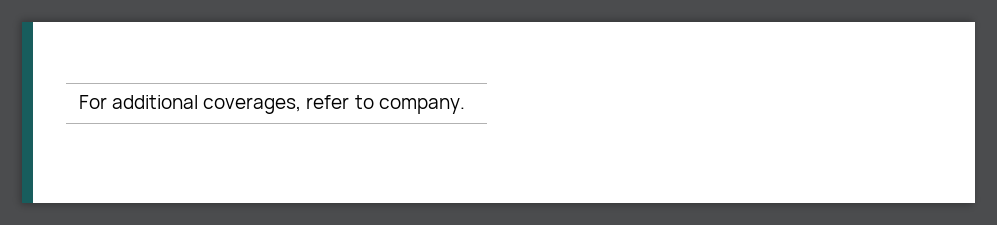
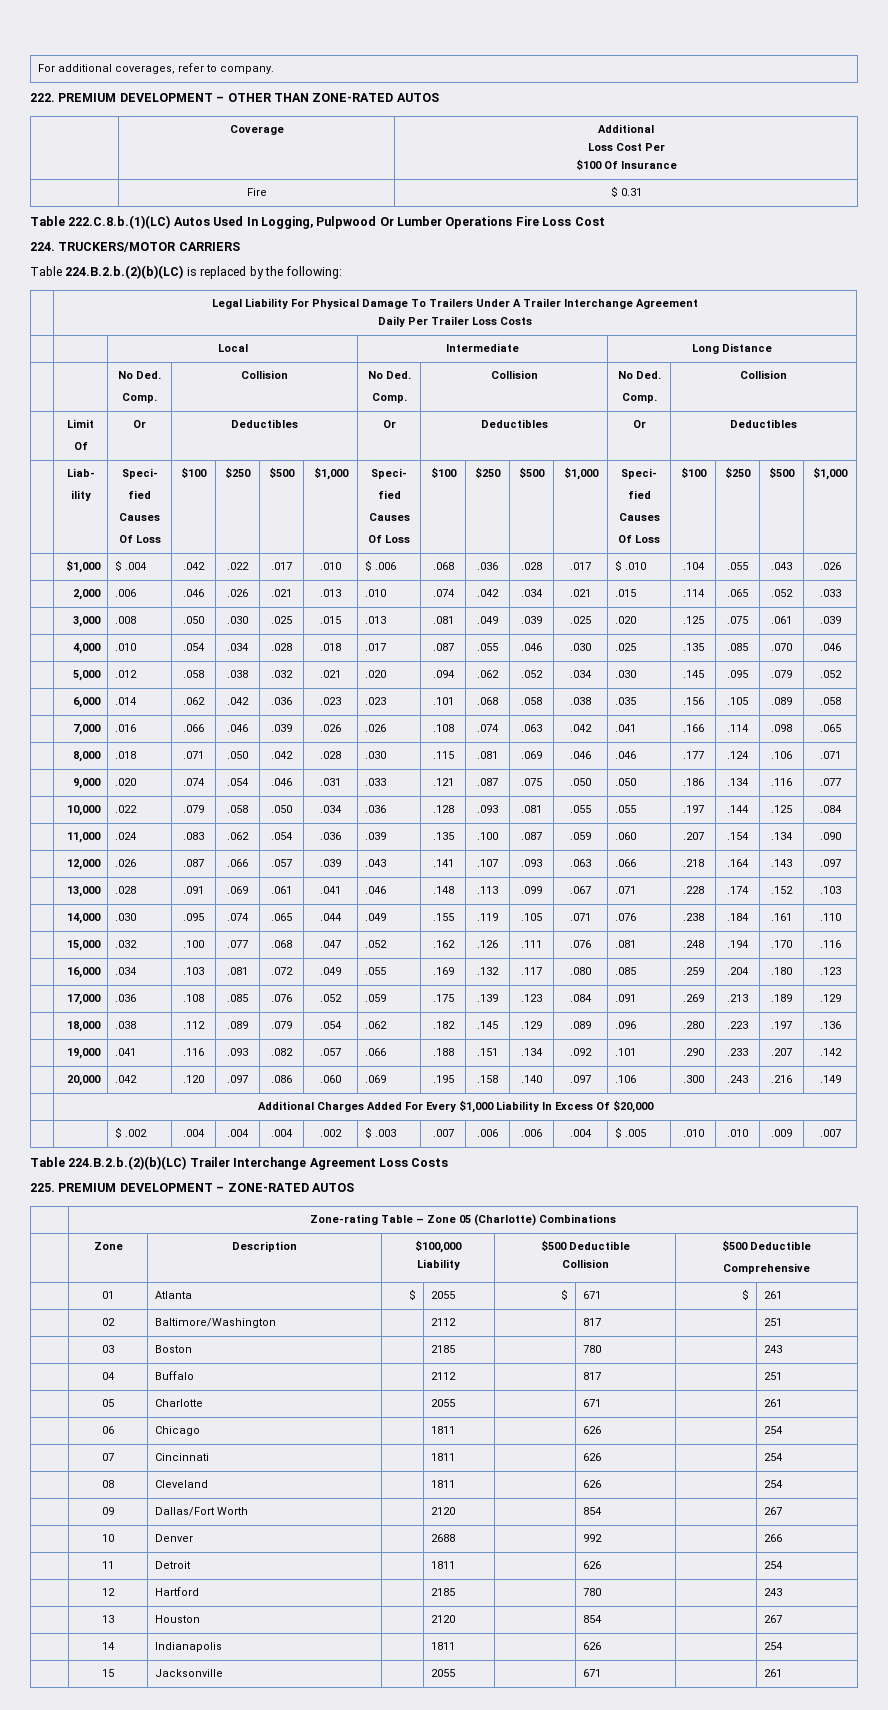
+ 222. PREMIUM DEVELOPMENT – OTHER THAN ZONE-RATED AUTOS
+ | Coverage | Additional
+ Loss Cost Per
+ $100 Of Insurance
+ | Fire | $ 0.31
+ Table 222.C.8.b.(1)(LC) Autos Used In Logging, Pulpwood Or Lumber Operations Fire Loss Cost
+ 224. TRUCKERS/MOTOR CARRIERS
+ Table 224.B.2.b.(2)(b)(LC) is replaced by the following:
+ | Legal Liability For Physical Damage To Trailers Under A Trailer Interchange Agreement
+ Daily Per Trailer Loss Costs
+ | | Local | Intermediate | Long Distance
+ | | No Ded.
+ Comp. | Collision | No Ded.
+ Comp. | Collision | No Ded.
+ Comp. | Collision
+ | Limit
+ Of | Or | Deductibles | Or | Deductibles | Or | Deductibles
+ | Liab-
+ ility | Speci-
+ fied
+ Causes
+ Of Loss | $100 | $250 | $500 | $1,000 | Speci-
+ fied
+ Causes
+ Of Loss | $100 | $250 | $500 | $1,000 | Speci-
+ fied
+ Causes
+ Of Loss | $100 | $250 | $500 | $1,000
+ | $1,000 | $ .004 | .042 | .022 | .017 | .010 | $ .006 | .068 | .036 | .028 | .017 | $ .010 | .104 | .055 | .043 | .026
+ | 2,000 | .006 | .046 | .026 | .021 | .013 | .010 | .074 | .042 | .034 | .021 | .015 | .114 | .065 | .052 | .033
+ | 3,000 | .008 | .050 | .030 | .025 | .015 | .013 | .081 | .049 | .039 | .025 | .020 | .125 | .075 | .061 | .039
+ | 4,000 | .010 | .054 | .034 | .028 | .018 | .017 | .087 | .055 | .046 | .030 | .025 | .135 | .085 | .070 | .046
+ | 5,000 | .012 | .058 | .038 | .032 | .021 | .020 | .094 | .062 | .052 | .034 | .030 | .145 | .095 | .079 | .052
+ | 6,000 | .014 | .062 | .042 | .036 | .023 | .023 | .101 | .068 | .058 | .038 | .035 | .156 | .105 | .089 | .058
+ | 7,000 | .016 | .066 | .046 | .039 | .026 | .026 | .108 | .074 | .063 | .042 | .041 | .166 | .114 | .098 | .065
+ | 8,000 | .018 | .071 | .050 | .042 | .028 | .030 | .115 | .081 | .069 | .046 | .046 | .177 | .124 | .106 | .071
+ | 9,000 | .020 | .074 | .054 | .046 | .031 | .033 | .121 | .087 | .075 | .050 | .050 | .186 | .134 | .116 | .077
+ | 10,000 | .022 | .079 | .058 | .050 | .034 | .036 | .128 | .093 | .081 | .055 | .055 | .197 | .144 | .125 | .084
+ | 11,000 | .024 | .083 | .062 | .054 | .036 | .039 | .135 | .100 | .087 | .059 | .060 | .207 | .154 | .134 | .090
+ | 12,000 | .026 | .087 | .066 | .057 | .039 | .043 | .141 | .107 | .093 | .063 | .066 | .218 | .164 | .143 | .097
+ | 13,000 | .028 | .091 | .069 | .061 | .041 | .046 | .148 | .113 | .099 | .067 | .071 | .228 | .174 | .152 | .103
+ | 14,000 | .030 | .095 | .074 | .065 | .044 | .049 | .155 | .119 | .105 | .071 | .076 | .238 | .184 | .161 | .110
+ | 15,000 | .032 | .100 | .077 | .068 | .047 | .052 | .162 | .126 | .111 | .076 | .081 | .248 | .194 | .170 | .116
+ | 16,000 | .034 | .103 | .081 | .072 | .049 | .055 | .169 | .132 | .117 | .080 | .085 | .259 | .204 | .180 | .123
+ | 17,000 | .036 | .108 | .085 | .076 | .052 | .059 | .175 | .139 | .123 | .084 | .091 | .269 | .213 | .189 | .129
+ | 18,000 | .038 | .112 | .089 | .079 | .054 | .062 | .182 | .145 | .129 | .089 | .096 | .280 | .223 | .197 | .136
+ | 19,000 | .041 | .116 | .093 | .082 | .057 | .066 | .188 | .151 | .134 | .092 | .101 | .290 | .233 | .207 | .142
+ | 20,000 | .042 | .120 | .097 | .086 | .060 | .069 | .195 | .158 | .140 | .097 | .106 | .300 | .243 | .216 | .149
+ | Additional Charges Added For Every $1,000 Liability In Excess Of $20,000
+ | | $ .002 | .004 | .004 | .004 | .002 | $ .003 | .007 | .006 | .006 | .004 | $ .005 | .010 | .010 | .009 | .007
+ Table 224.B.2.b.(2)(b)(LC) Trailer Interchange Agreement Loss Costs
+ 225. PREMIUM DEVELOPMENT – ZONE-RATED AUTOS
+ | Zone-rating Table – Zone 05 (Charlotte) Combinations
+ | Zone | Description | $100,000
+ Liability | $500 Deductible
+ Collision | $500 Deductible
+ Comprehensive
+ | 01 | Atlanta | $ | 2055 | $ | 671 | $ | 261
+ | 02 | Baltimore/Washington | | 2112 | | 817 | | 251
+ | 03 | Boston | | 2185 | | 780 | | 243
+ | 04 | Buffalo | | 2112 | | 817 | | 251
+ | 05 | Charlotte | | 2055 | | 671 | | 261
+ | 06 | Chicago | | 1811 | | 626 | | 254
+ | 07 | Cincinnati | | 1811 | | 626 | | 254
+ | 08 | Cleveland | | 1811 | | 626 | | 254
+ | 09 | Dallas/Fort Worth | | 2120 | | 854 | | 267
+ | 10 | Denver | | 2688 | | 992 | | 266
+ | 11 | Detroit | | 1811 | | 626 | | 254
+ | 12 | Hartford | | 2185 | | 780 | | 243
+ | 13 | Houston | | 2120 | | 854 | | 267
+ | 14 | Indianapolis | | 1811 | | 626 | | 254
+ | 15 | Jacksonville | | 2055 | | 671 | | 261

